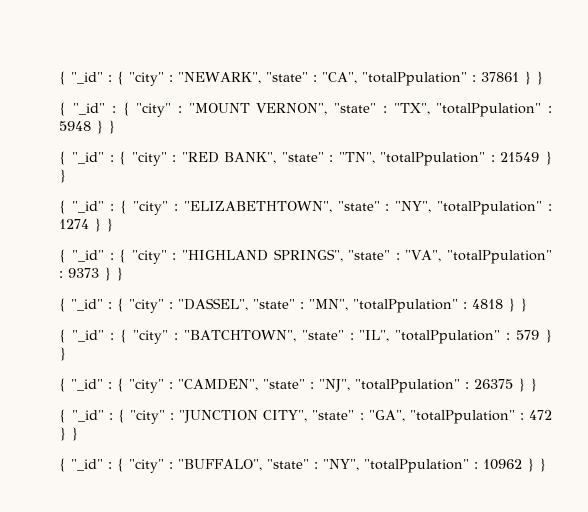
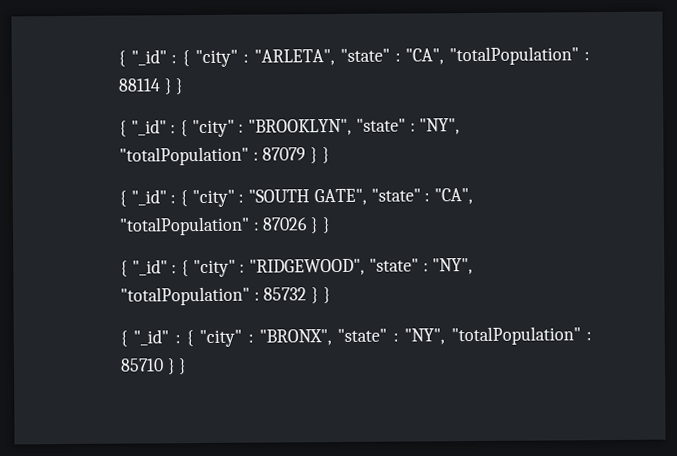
- { "_id" : { "city" : "NEWARK", "state" : "CA", "totalPpulation" : 37861 } }
- { "_id" : { "city" : "MOUNT VERNON", "state" : "TX", "totalPpulation" : 5948 } }
- { "_id" : { "city" : "RED BANK", "state" : "TN", "totalPpulation" : 21549 } }
- { "_id" : { "city" : "ELIZABETHTOWN", "state" : "NY", "totalPpulation" : 1274 } }
- { "_id" : { "city" : "HIGHLAND SPRINGS", "state" : "VA", "totalPpulation" : 9373 } }
- { "_id" : { "city" : "DASSEL", "state" : "MN", "totalPpulation" : 4818 } }
- { "_id" : { "city" : "BATCHTOWN", "state" : "IL", "totalPpulation" : 579 } }
- { "_id" : { "city" : "CAMDEN", "state" : "NJ", "totalPpulation" : 26375 } }
- { "_id" : { "city" : "JUNCTION CITY", "state" : "GA", "totalPpulation" : 472 } }
- { "_id" : { "city" : "BUFFALO", "state" : "NY", "totalPpulation" : 10962 } }
+ { "_id" : { "city" : "ARLETA", "state" : "CA", "totalPopulation" : 88114 } }
+ { "_id" : { "city" : "BROOKLYN", "state" : "NY", "totalPopulation" : 87079 } }
+ { "_id" : { "city" : "SOUTH GATE", "state" : "CA", "totalPopulation" : 87026 } }
+ { "_id" : { "city" : "RIDGEWOOD", "state" : "NY", "totalPopulation" : 85732 } }
+ { "_id" : { "city" : "BRONX", "state" : "NY", "totalPopulation" : 85710 } }

